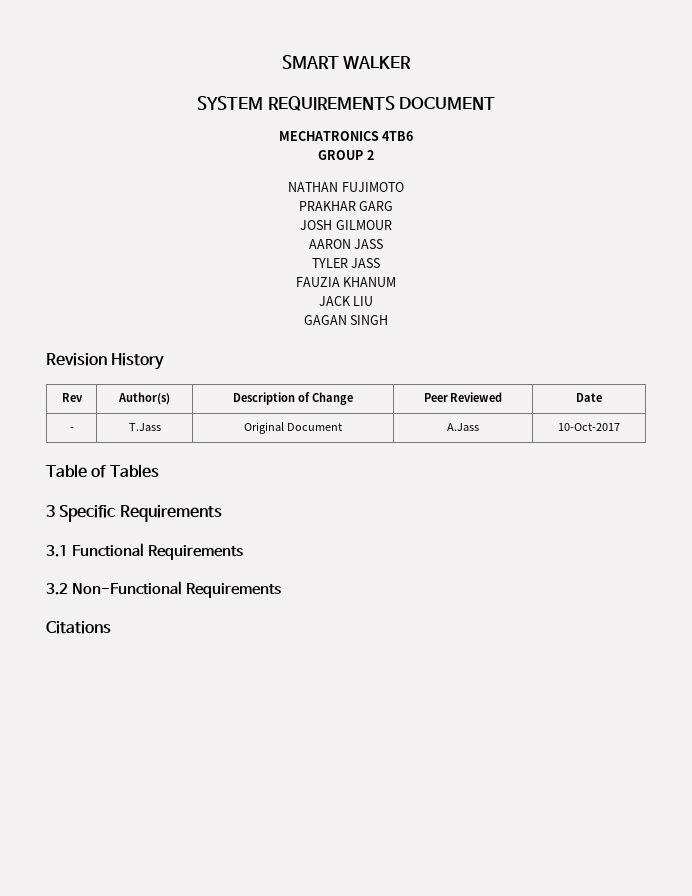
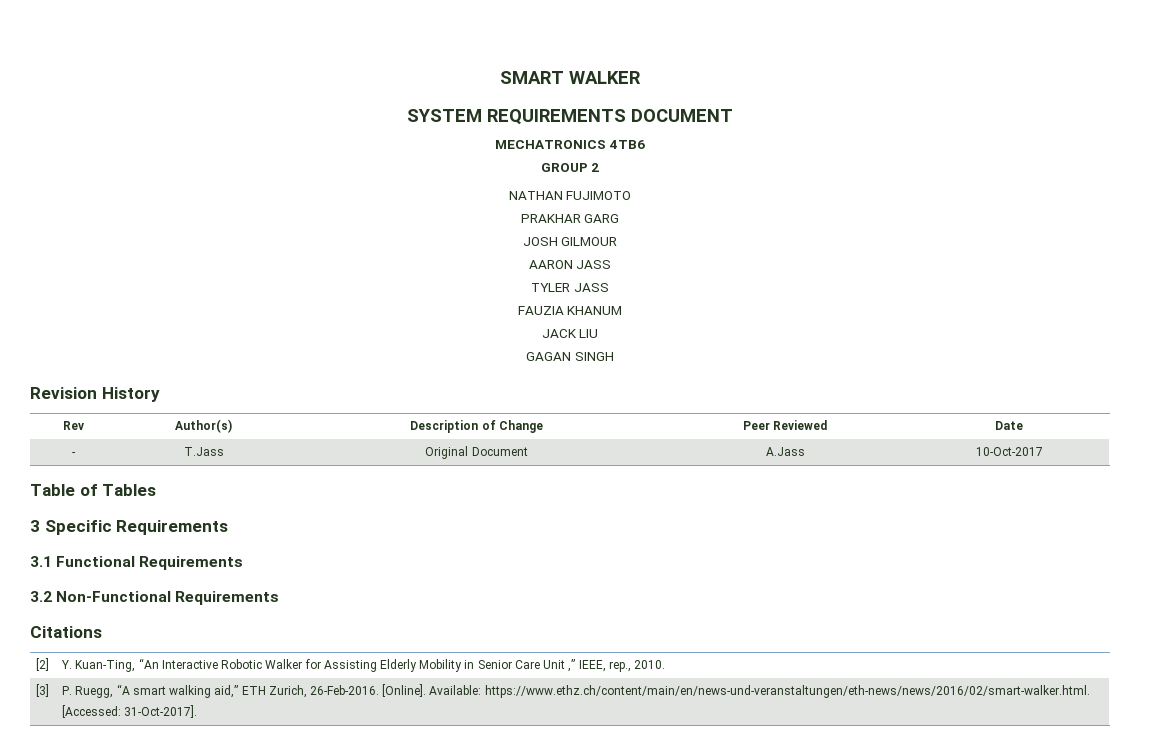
+ [2] | Y. Kuan-Ting, “An Interactive Robotic Walker for Assisting Elderly Mobility in Senior Care Unit ,” IEEE, rep., 2010.
+ [3] | P. Ruegg, “A smart walking aid,” ETH Zurich, 26-Feb-2016. [Online]. Available: https://www.ethz.ch/content/main/en/news-und-veranstaltungen/eth-news/news/2016/02/smart-walker.html. [Accessed: 31-Oct-2017].

